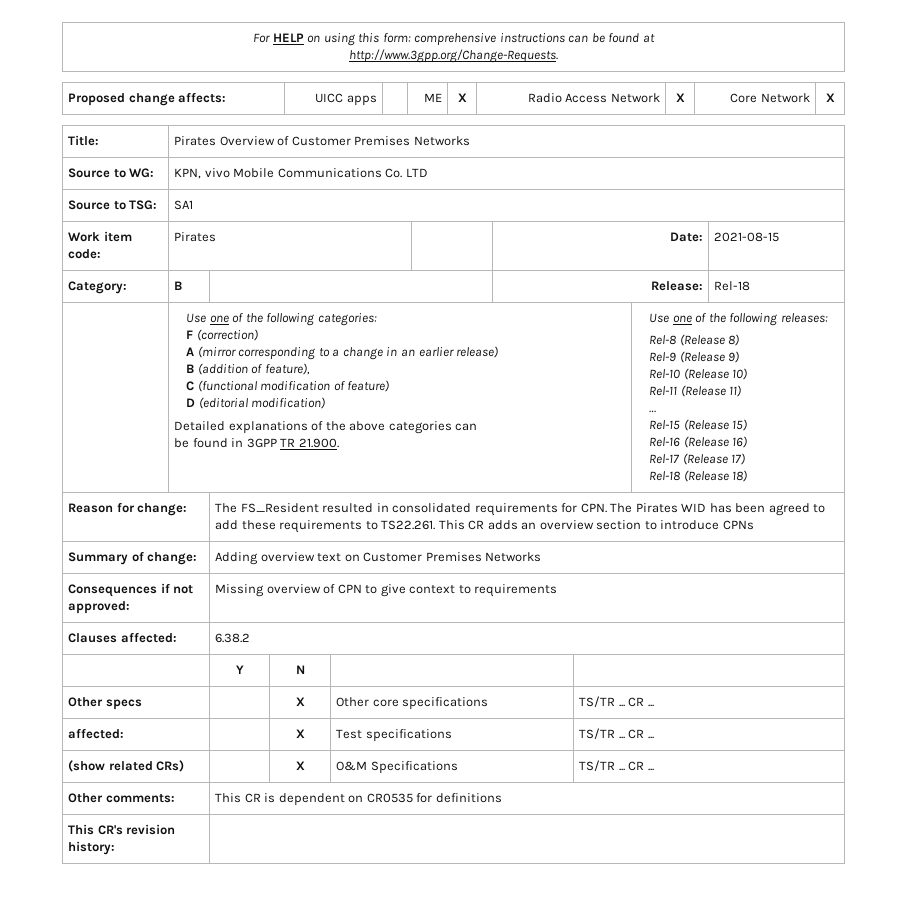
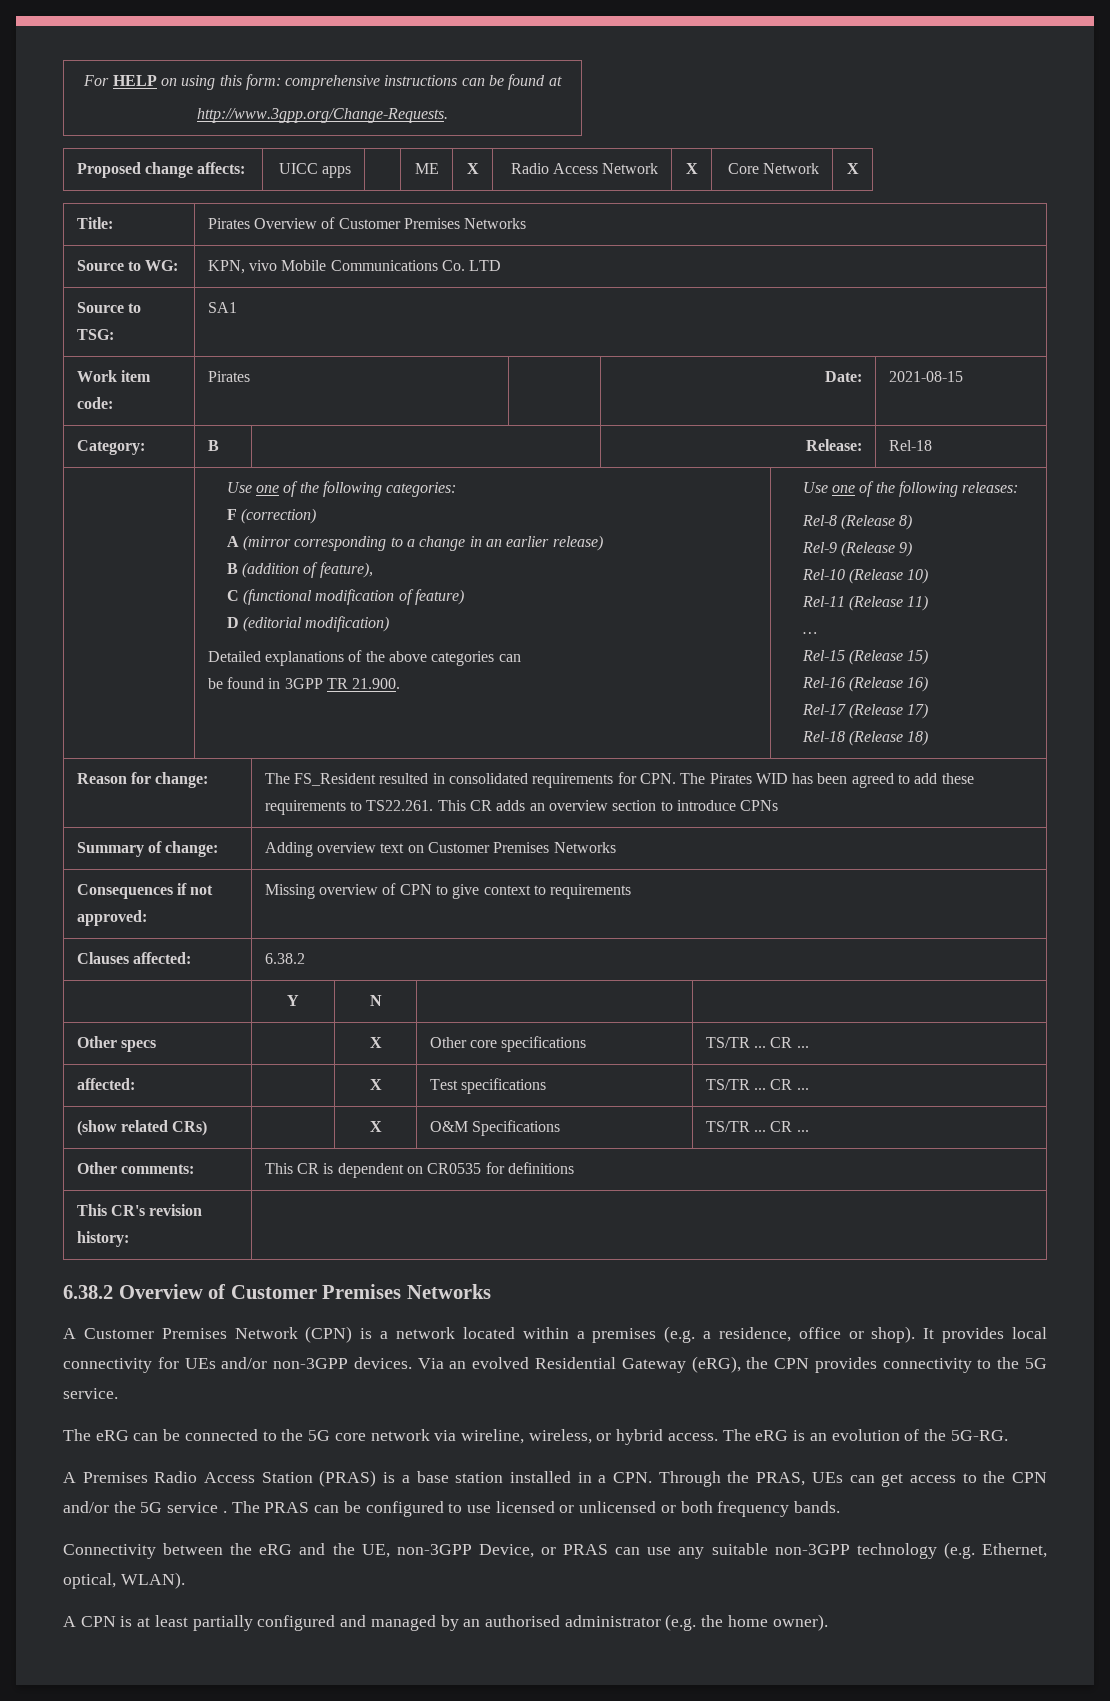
+ 6.38.2 Overview of Customer Premises Networks
+ A Customer Premises Network (CPN) is a network located within a premises (e.g. a residence, office or shop). It provides local connectivity for UEs and/or non-3GPP devices. Via an evolved Residential Gateway (eRG), the CPN provides connectivity to the 5G service.
+ The eRG can be connected to the 5G core network via wireline, wireless, or hybrid access. The eRG is an evolution of the 5G-RG.
+ A Premises Radio Access Station (PRAS) is a base station installed in a CPN. Through the PRAS, UEs can get access to the CPN and/or the 5G service . The PRAS can be configured to use licensed or unlicensed or both frequency bands.
+ Connectivity between the eRG and the UE, non-3GPP Device, or PRAS can use any suitable non-3GPP technology (e.g. Ethernet, optical, WLAN).
+ A CPN is at least partially configured and managed by an authorised administrator (e.g. the home owner).

